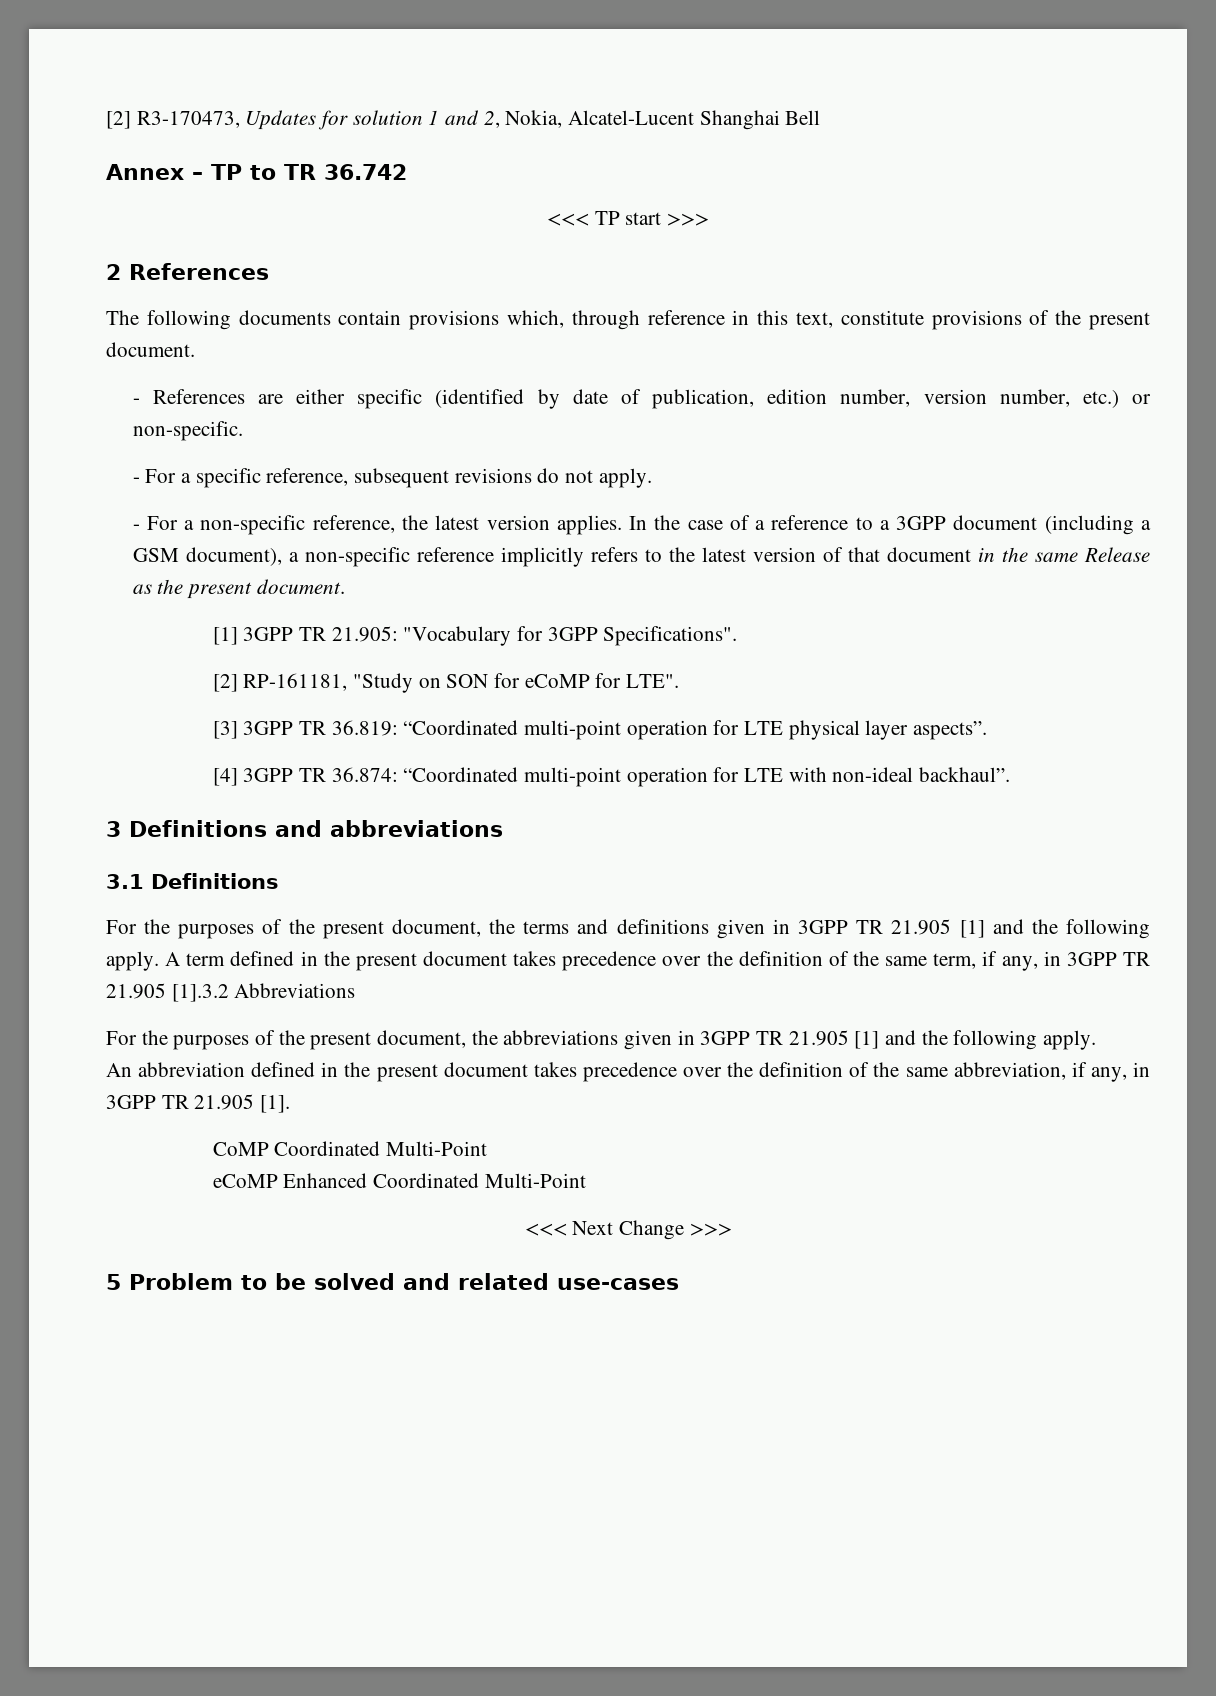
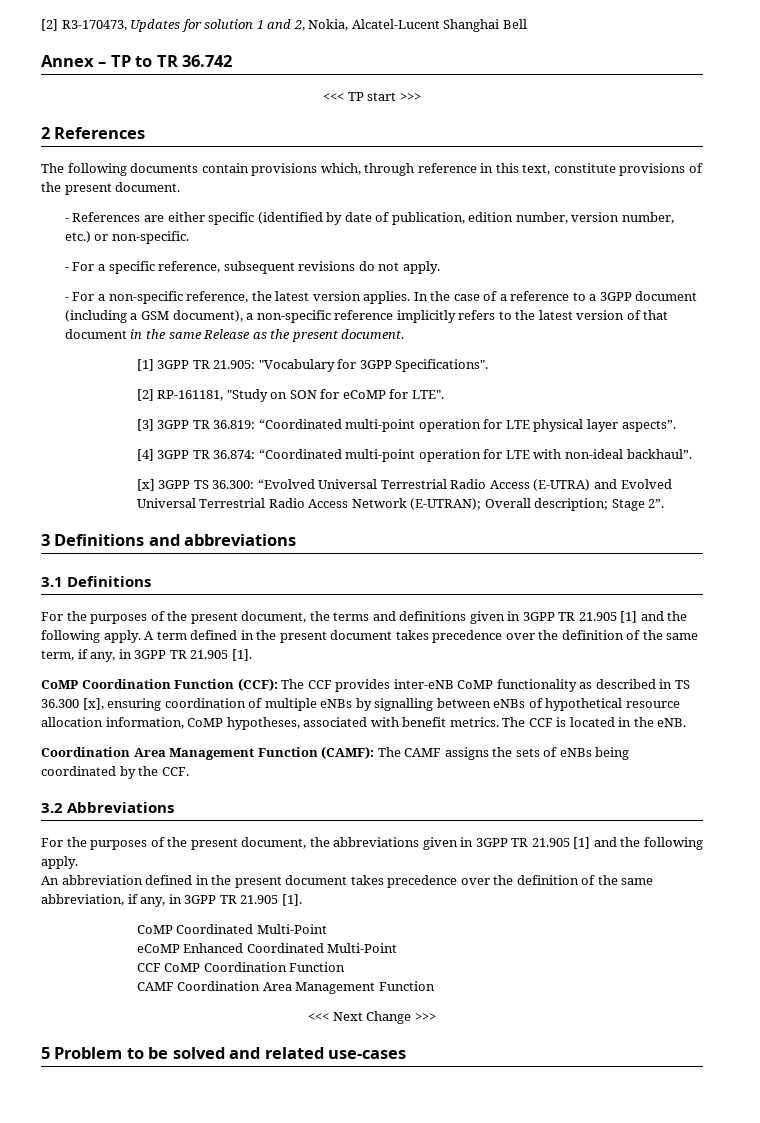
+ [x] 3GPP TS 36.300: “Evolved Universal Terrestrial Radio Access (E-UTRA) and Evolved Universal Terrestrial Radio Access Network (E-UTRAN); Overall description; Stage 2”.
- A term defined in the present document takes precedence over the definition of the same term, if any, in 3GPP TR 21.905 [1].3.2 Abbreviations
+ A term defined in the present document takes precedence over the definition of the same term, if any, in 3GPP TR 21.905 [1].
+ CoMP Coordination Function (CCF): The CCF provides inter-eNB CoMP functionality as described in TS 36.300 [x], ensuring coordination of multiple eNBs by signalling between eNBs of hypothetical resource allocation information, CoMP hypotheses, associated with benefit metrics. The CCF is located in the eNB.
+ Coordination Area Management Function (CAMF): The CAMF assigns the sets of eNBs being coordinated by the CCF.
+ 3.2 Abbreviations
+ CCF CoMP Coordination Function
+ CAMF Coordination Area Management Function

